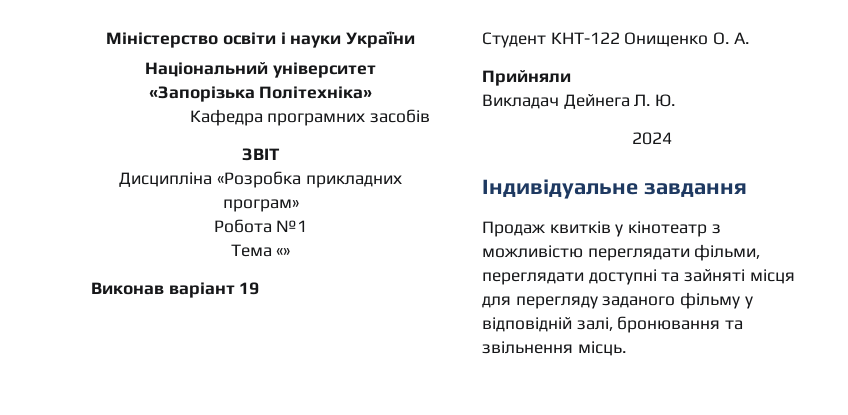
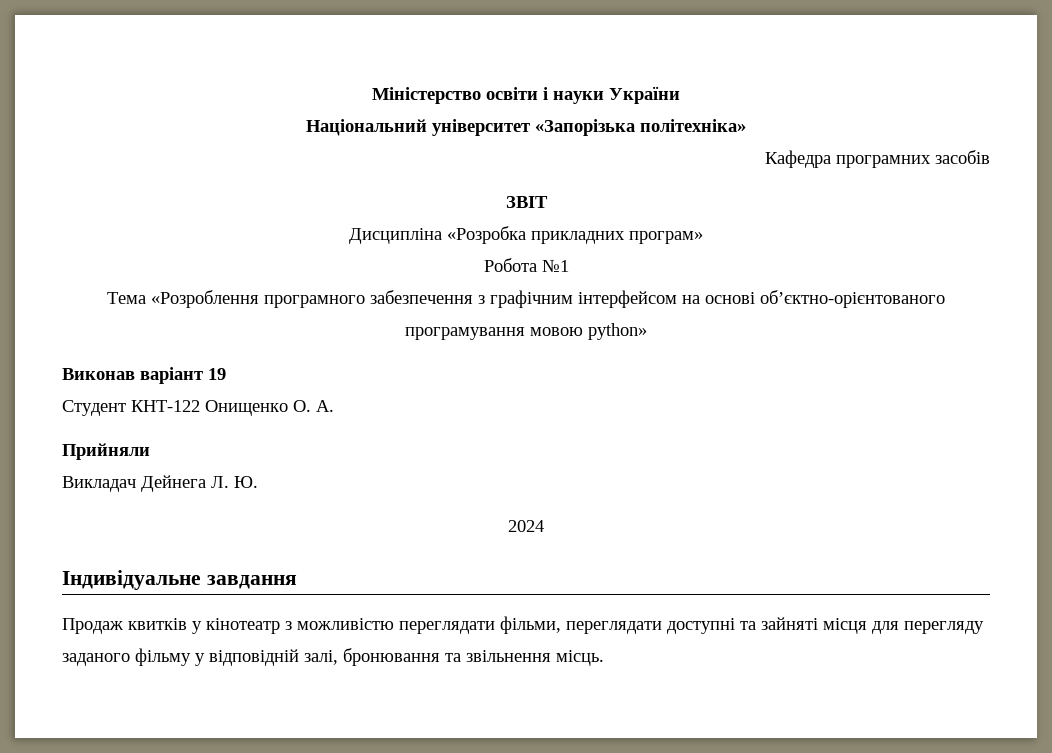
- Національний університет «Запорізька Політехніка»
+ Національний університет «Запорізька політехніка»
- Тема «»
+ Тема «Розроблення програмного забезпечення з графічним інтерфейсом на основі об’єктно-орієнтованого програмування мовою python»

